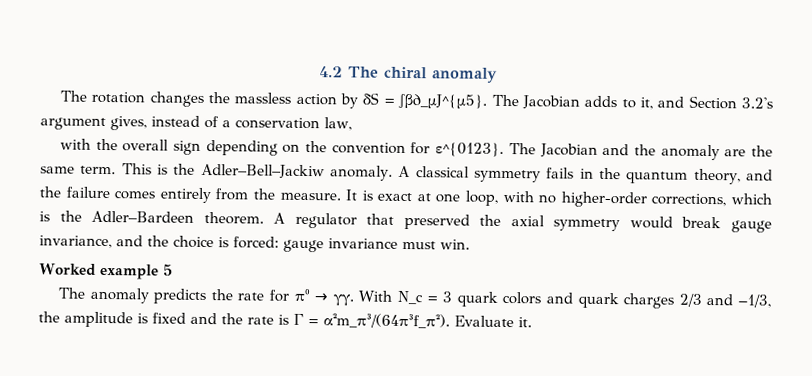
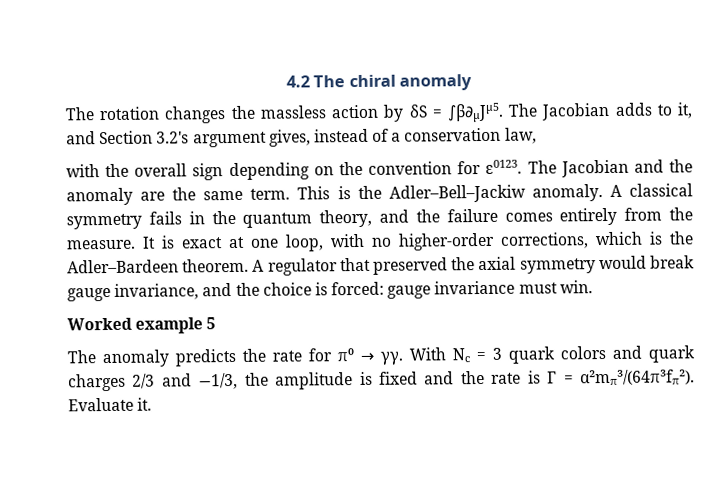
- The rotation changes the massless action by δS = ∫β∂_μJ^{μ5}.
+ The rotation changes the massless action by δS = ∫β∂μJμ5.
- with the overall sign depending on the convention for ε^{0123}.
+ with the overall sign depending on the convention for ε0123.
- With N_c = 3 quark colors and quark charges 2/3 and −1/3, the amplitude is fixed and the rate is Γ = α²m_π³/(64π³f_π²).
+ With Nc = 3 quark colors and quark charges 2/3 and −1/3, the amplitude is fixed and the rate is Γ = α²mπ³/(64π³fπ²).

